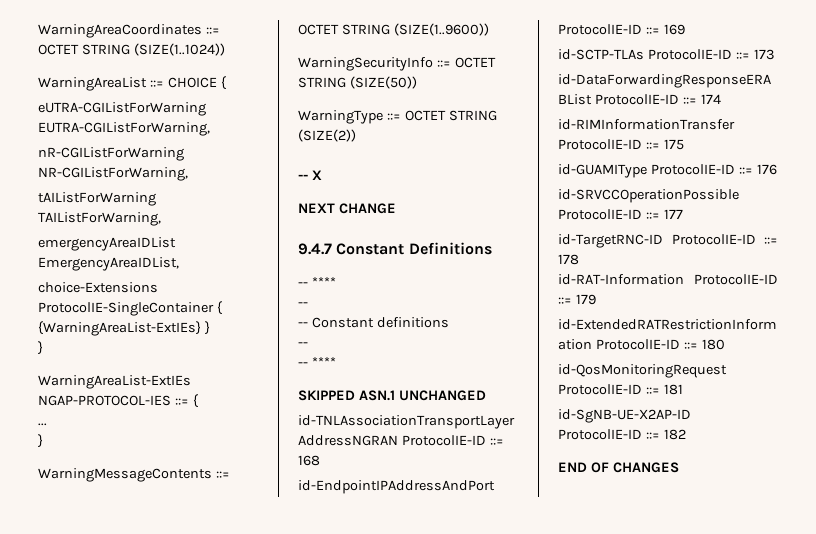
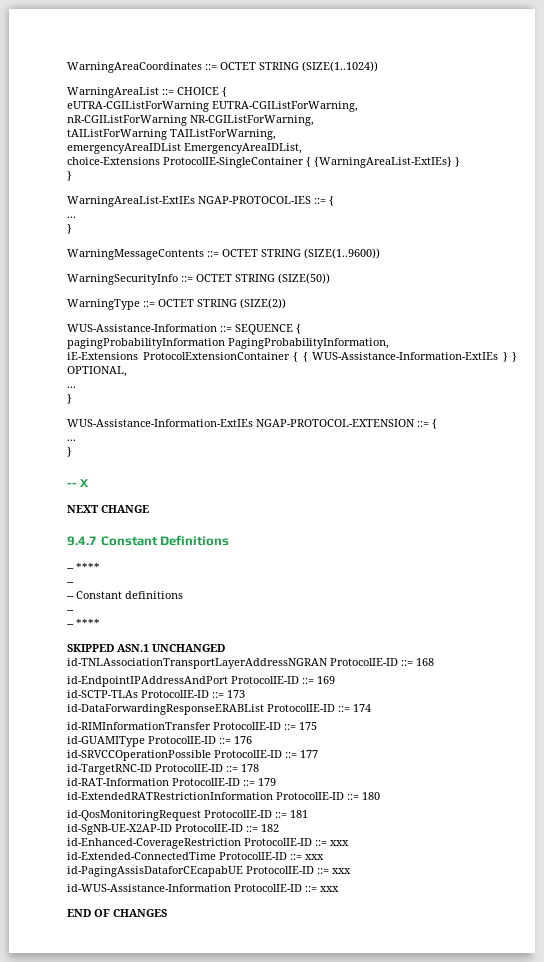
+ WUS-Assistance-Information ::= SEQUENCE {
+ pagingProbabilityInformation PagingProbabilityInformation,
+ iE-Extensions ProtocolExtensionContainer { { WUS-Assistance-Information-ExtIEs } } OPTIONAL,
+ ...
+ }
+ WUS-Assistance-Information-ExtIEs NGAP-PROTOCOL-EXTENSION ::= {
+ ...
+ }
+ id-Enhanced-CoverageRestriction ProtocolIE-ID ::= xxx
+ id-Extended-ConnectedTime ProtocolIE-ID ::= xxx
+ id-PagingAssisDataforCEcapabUE ProtocolIE-ID ::= xxx
+ id-WUS-Assistance-Information ProtocolIE-ID ::= xxx

